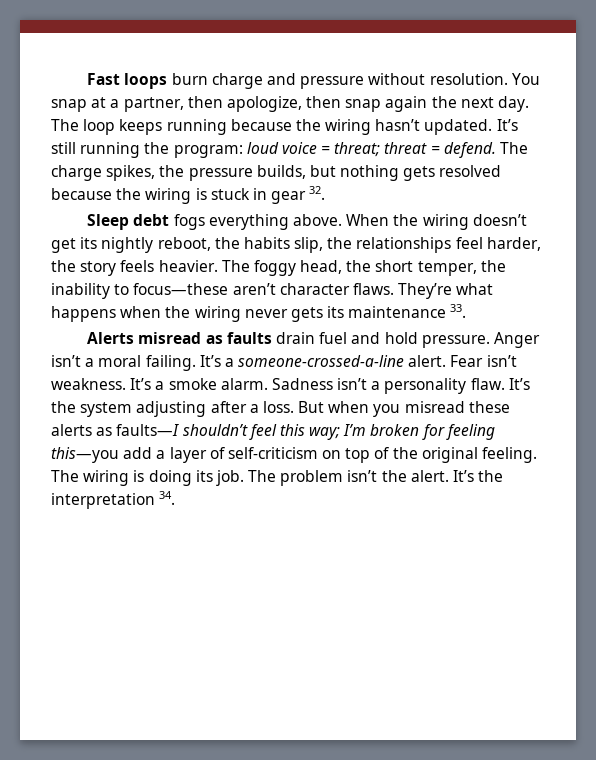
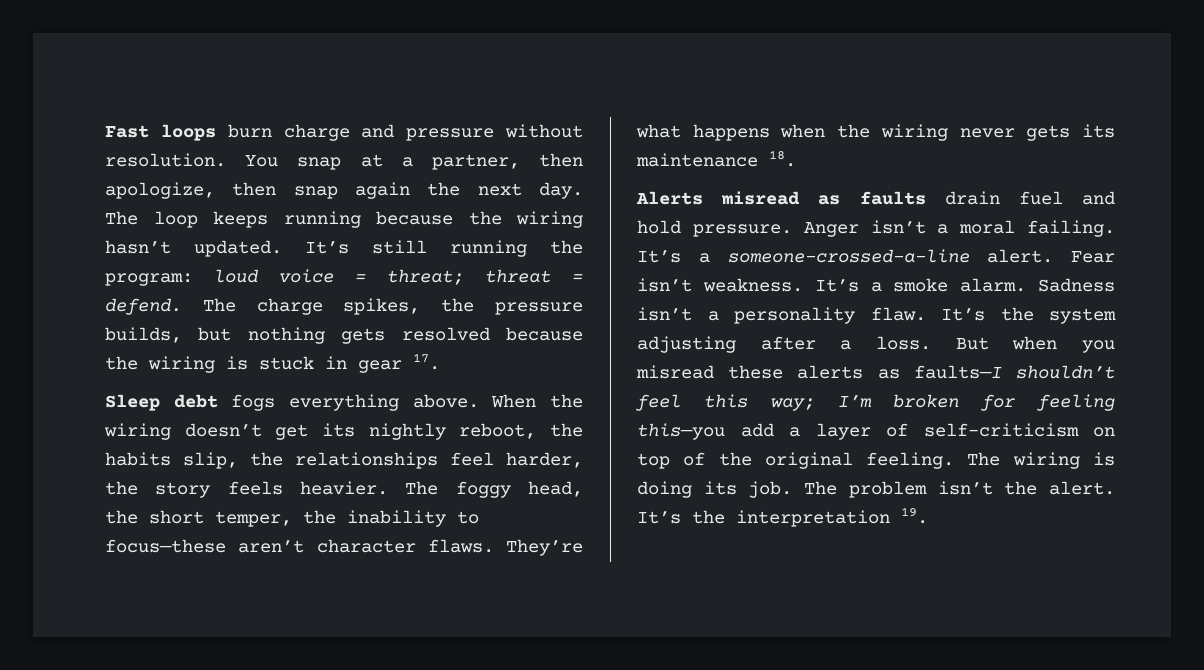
- The charge spikes, the pressure builds, but nothing gets resolved because the wiring is stuck in gear 32.
+ The charge spikes, the pressure builds, but nothing gets resolved because the wiring is stuck in gear 17.
- They’re what happens when the wiring never gets its maintenance 33.
+ They’re what happens when the wiring never gets its maintenance 18.
- It’s the interpretation 34.
+ It’s the interpretation 19.

